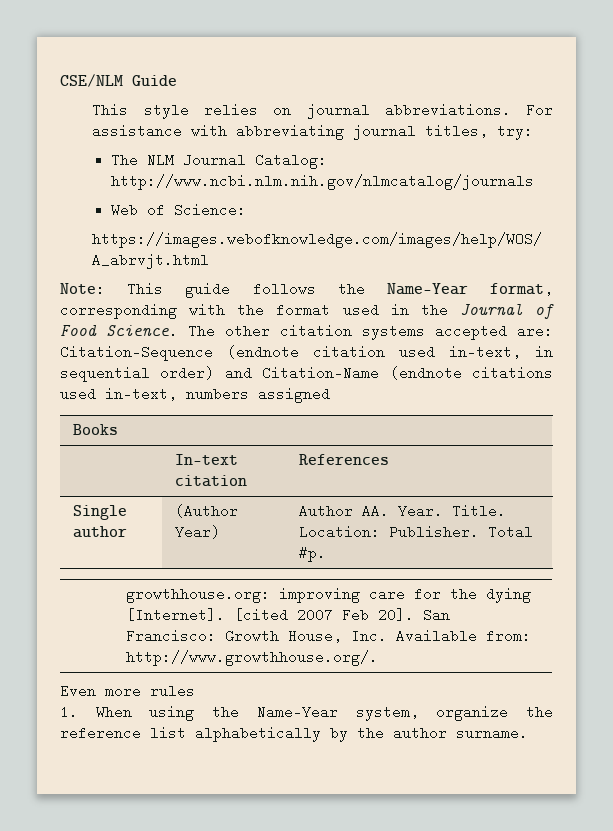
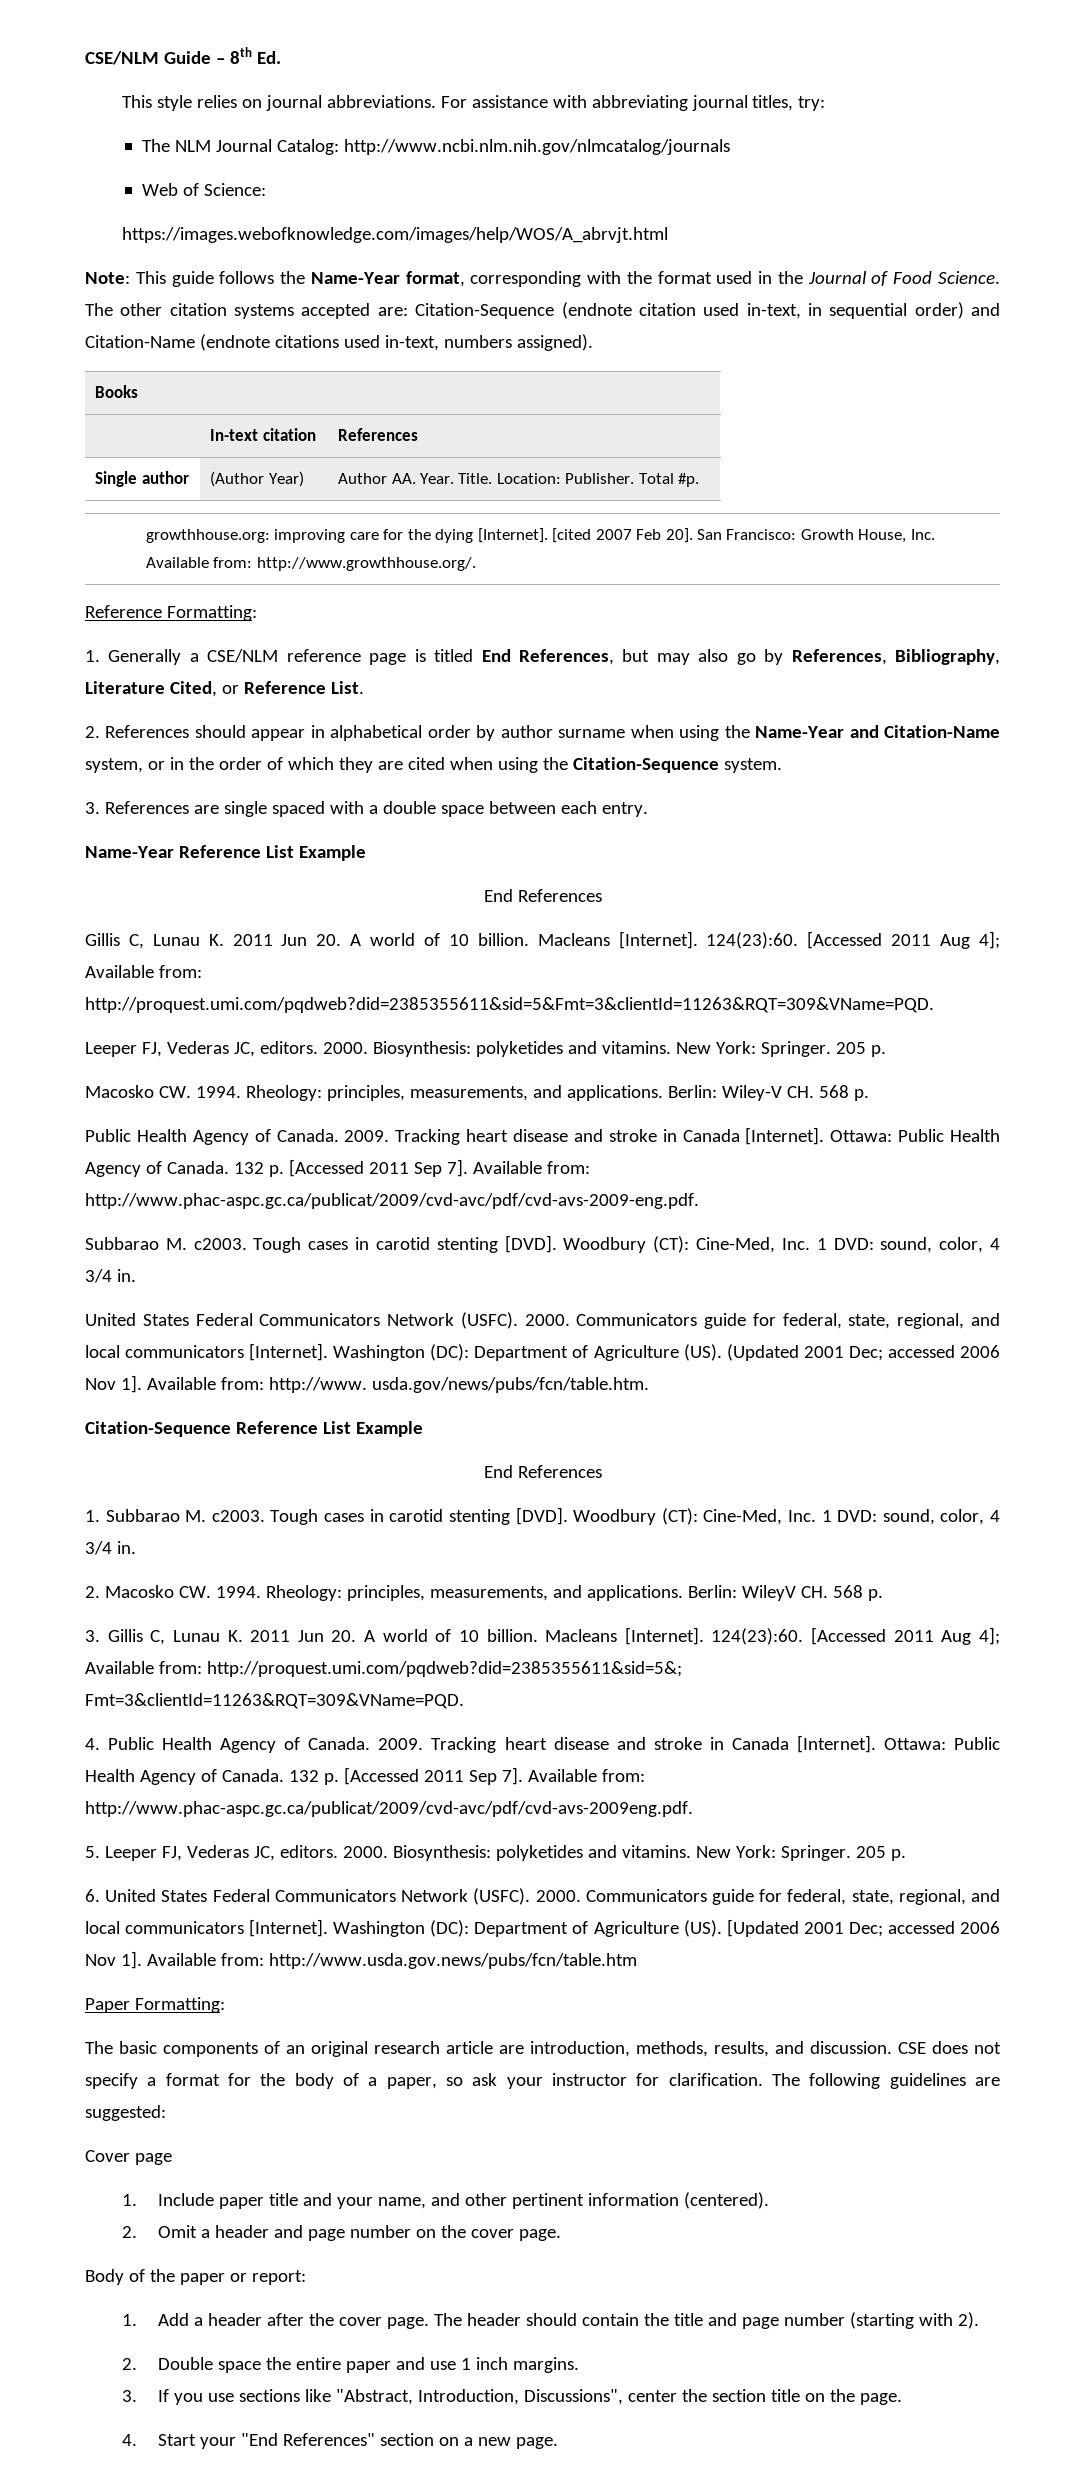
- CSE/NLM Guide
+ CSE/NLM Guide – 8th Ed.
- The other citation systems accepted are: Citation-Sequence (endnote citation used in-text, in sequential order) and Citation-Name (endnote citations used in-text, numbers assigned
+ The other citation systems accepted are: Citation-Sequence (endnote citation used in-text, in sequential order) and Citation-Name (endnote citations used in-text, numbers assigned).
- Even more rules
- 1. When using the Name-Year system, organize the reference list alphabetically by the author surname.
+ Reference Formatting:
+ 1. Generally a CSE/NLM reference page is titled End References, but may also go by References, Bibliography, Literature Cited, or Reference List.
+ 2. References should appear in alphabetical order by author surname when using the Name-Year and Citation-Name system, or in the order of which they are cited when using the Citation-Sequence system.
+ 3. References are single spaced with a double space between each entry.
+ Name-Year Reference List Example
+ End References
+ Gillis C, Lunau K. 2011 Jun 20. A world of 10 billion. Macleans [Internet]. 124(23):60. [Accessed 2011 Aug 4]; Available from: http://proquest.umi.com/pqdweb?did=2385355611&sid=5&Fmt=3&clientId=11263&RQT=309&VName=PQD.
+ Leeper FJ, Vederas JC, editors. 2000. Biosynthesis: polyketides and vitamins. New York: Springer. 205 p.
+ Macosko CW. 1994. Rheology: principles, measurements, and applications. Berlin: Wiley-V CH. 568 p.
+ Public Health Agency of Canada. 2009. Tracking heart disease and stroke in Canada [Internet]. Ottawa: Public Health Agency of Canada. 132 p. [Accessed 2011 Sep 7]. Available from: http://www.phac-aspc.gc.ca/publicat/2009/cvd-avc/pdf/cvd-avs-2009-eng.pdf.
+ Subbarao M. c2003. Tough cases in carotid stenting [DVD]. Woodbury (CT): Cine-Med, Inc. 1 DVD: sound, color, 4 3/4 in.
+ United States Federal Communicators Network (USFC). 2000. Communicators guide for federal, state, regional, and local communicators [Internet]. Washington (DC): Department of Agriculture (US). (Updated 2001 Dec; accessed 2006 Nov 1]. Available from: http://www. usda.gov/news/pubs/fcn/table.htm.
+ Citation-Sequence Reference List Example
+ End References
+ 1. Subbarao M. c2003. Tough cases in carotid stenting [DVD]. Woodbury (CT): Cine-Med, Inc. 1 DVD: sound, color, 4 3/4 in.
+ 2. Macosko CW. 1994. Rheology: principles, measurements, and applications. Berlin: WileyV CH. 568 p.
+ 3. Gillis C, Lunau K. 2011 Jun 20. A world of 10 billion. Macleans [Internet]. 124(23):60. [Accessed 2011 Aug 4]; Available from: http://proquest.umi.com/pqdweb?did=2385355611&sid=5&; Fmt=3&clientId=11263&RQT=309&VName=PQD.
+ 4. Public Health Agency of Canada. 2009. Tracking heart disease and stroke in Canada [Internet]. Ottawa: Public Health Agency of Canada. 132 p. [Accessed 2011 Sep 7]. Available from: http://www.phac-aspc.gc.ca/publicat/2009/cvd-avc/pdf/cvd-avs-2009eng.pdf.
+ 5. Leeper FJ, Vederas JC, editors. 2000. Biosynthesis: polyketides and vitamins. New York: Springer. 205 p.
+ 6. United States Federal Communicators Network (USFC). 2000. Communicators guide for federal, state, regional, and local communicators [Internet]. Washington (DC): Department of Agriculture (US). [Updated 2001 Dec; accessed 2006 Nov 1]. Available from: http://www.usda.gov.news/pubs/fcn/table.htm
+ Paper Formatting:
+ The basic components of an original research article are introduction, methods, results, and discussion. CSE does not specify a format for the body of a paper, so ask your instructor for clarification. The following guidelines are suggested:
+ Cover page
+ 1. Include paper title and your name, and other pertinent information (centered).
+ 2. Omit a header and page number on the cover page.
+ Body of the paper or report:
+ 1. Add a header after the cover page. The header should contain the title and page number (starting with 2).
+ 2. Double space the entire paper and use 1 inch margins.
+ 3. If you use sections like "Abstract, Introduction, Discussions", center the section title on the page.
+ 4. Start your "End References" section on a new page.

